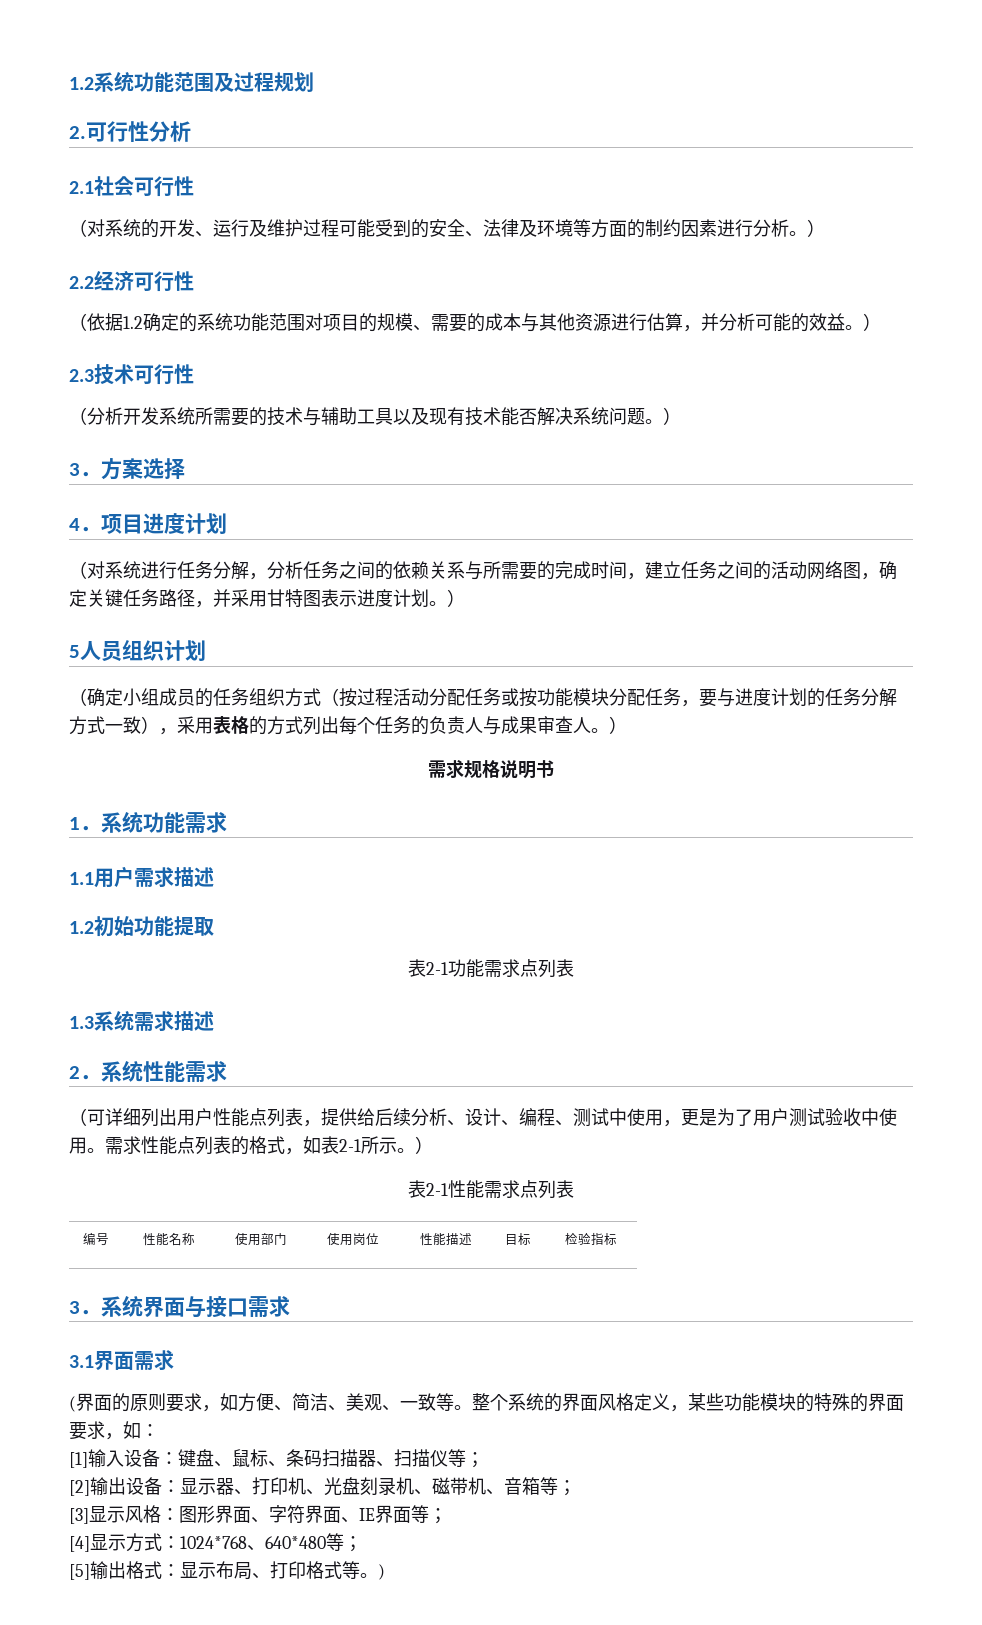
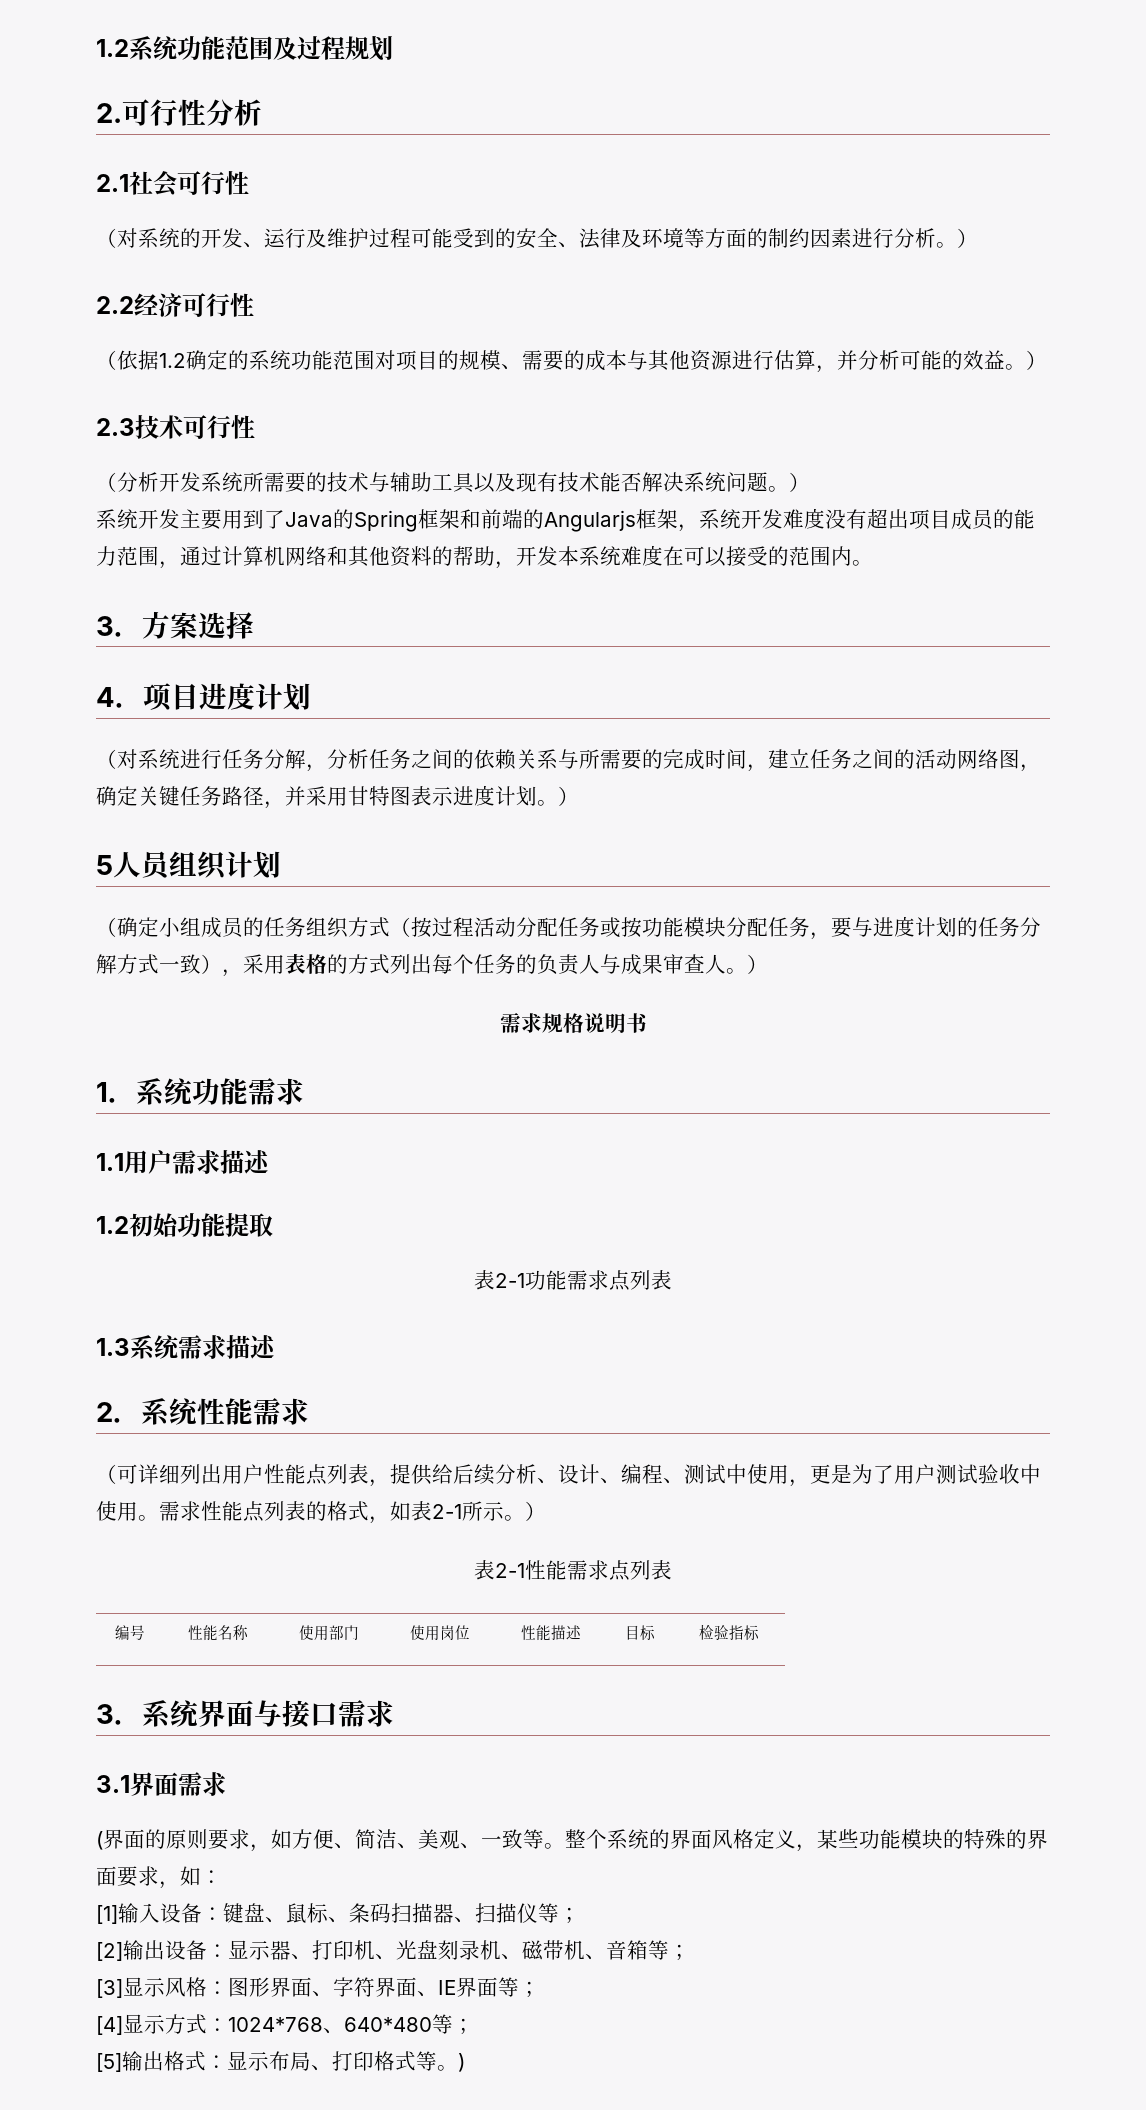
+ 系统开发主要用到了Java的Spring框架和前端的Angularjs框架，系统开发难度没有超出项目成员的能力范围，通过计算机网络和其他资料的帮助，开发本系统难度在可以接受的范围内。

